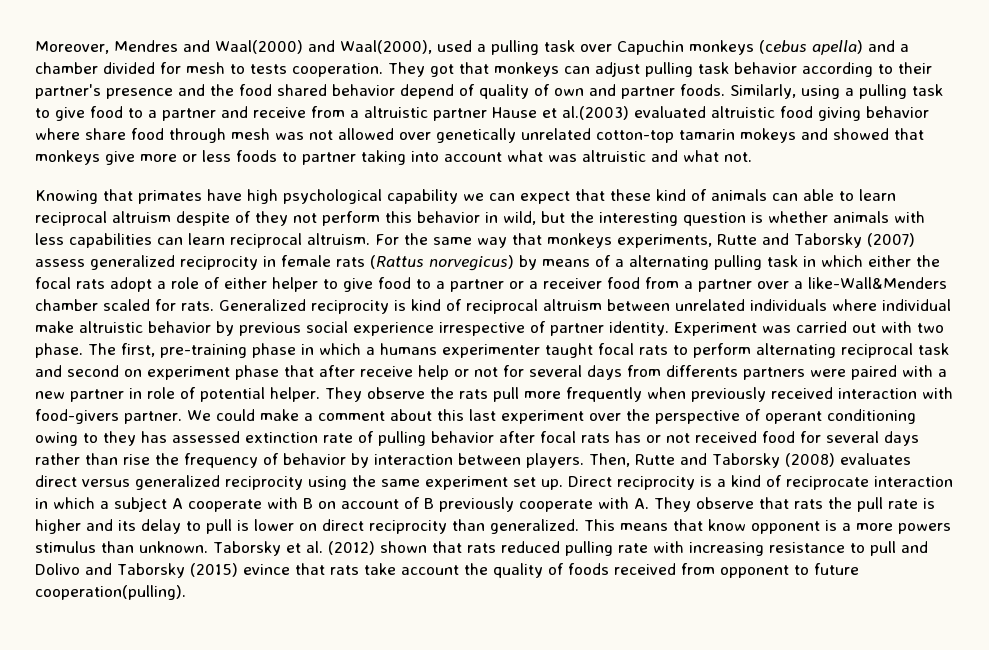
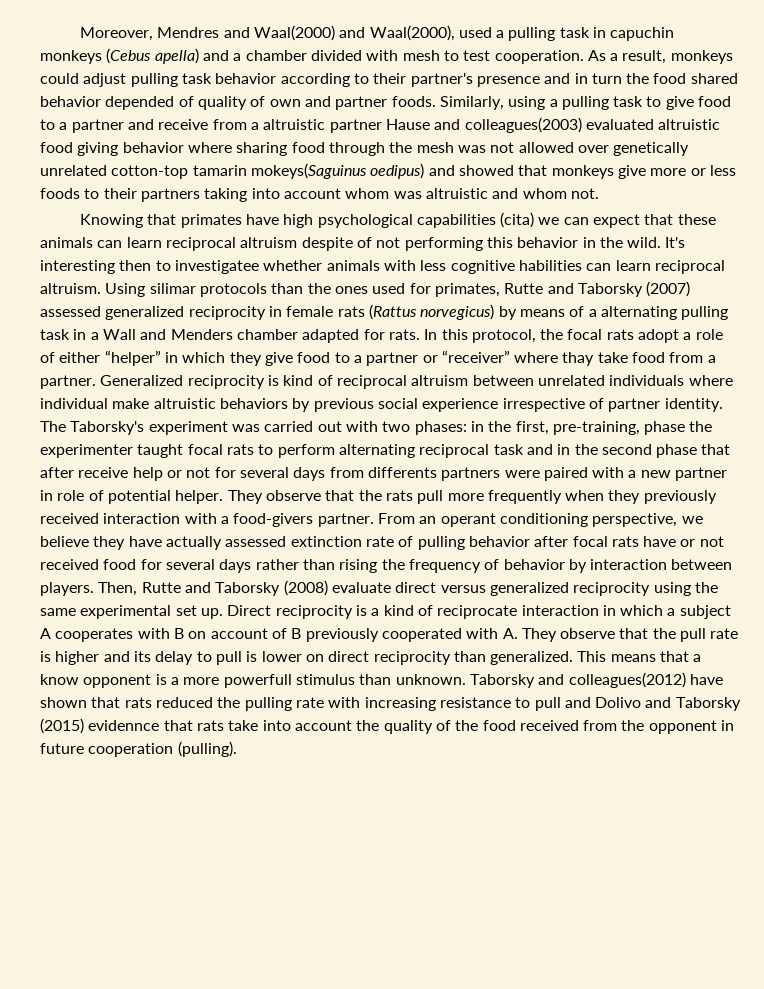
- Moreover, Mendres and Waal(2000) and Waal(2000), used a pulling task over Capuchin monkeys (cebus apella) and a chamber divided for mesh to tests cooperation. They got that monkeys can adjust pulling task behavior according to their partner's presence and the food shared behavior depend of quality of own and partner foods.
+ Moreover, Mendres and Waal(2000) and Waal(2000), used a pulling task in capuchin monkeys (Cebus apella) and a chamber divided with mesh to test cooperation. As a result, monkeys could adjust pulling task behavior according to their partner's presence and in turn the food shared behavior depended of quality of own and partner foods.
- Similarly, using a pulling task to give food to a partner and receive from a altruistic partner Hause et al.(2003) evaluated altruistic food giving behavior where share food through mesh was not allowed over genetically unrelated cotton-top tamarin mokeys and showed that monkeys give more or less foods to partner taking into account what was altruistic and what not.
+ Similarly, using a pulling task to give food to a partner and receive from a altruistic partner Hause and colleagues(2003) evaluated altruistic food giving behavior where sharing food through the mesh was not allowed over genetically unrelated cotton-top tamarin mokeys(Saguinus oedipus) and showed that monkeys give more or less foods to their partners taking into account whom was altruistic and whom not.
- Knowing that primates have high psychological capability we can expect that these kind of animals can able to learn reciprocal altruism despite of they not perform this behavior in wild, but the interesting question is whether animals with less capabilities can learn reciprocal altruism.
+ Knowing that primates have high psychological capabilities (cita) we can expect that these animals can learn reciprocal altruism despite of not performing this behavior in the wild. It's interesting then to investigatee whether animals with less cognitive habilities can learn reciprocal altruism.
- For the same way that monkeys experiments, Rutte and Taborsky (2007) assess generalized reciprocity in female rats (Rattus norvegicus) by means of a alternating pulling task in which either the focal rats adopt a role of either helper to give food to a partner or a receiver food from a partner over a like-Wall&Menders chamber scaled for rats.
+ Using silimar protocols than the ones used for primates, Rutte and Taborsky (2007) assessed generalized reciprocity in female rats (Rattus norvegicus) by means of a alternating pulling task in a Wall and Menders chamber adapted for rats. In this protocol, the focal rats adopt a role of either “helper” in which they give food to a partner or “receiver” where thay take food from a partner.
- Generalized reciprocity is kind of reciprocal altruism between unrelated individuals where individual make altruistic behavior by previous social experience irrespective of partner identity.
+ Generalized reciprocity is kind of reciprocal altruism between unrelated individuals where individual make altruistic behaviors by previous social experience irrespective of partner identity.
- Experiment was carried out with two phase. The first, pre-training phase in which a humans experimenter taught focal rats to perform alternating reciprocal task and second on experiment phase that after receive help or not for several days from differents partners were paired with a new partner in role of potential helper.
+ The Taborsky's experiment was carried out with two phases: in the first, pre-training, phase the experimenter taught focal rats to perform alternating reciprocal task and in the second phase that after receive help or not for several days from differents partners were paired with a new partner in role of potential helper.
- They observe the rats pull more frequently when previously received interaction with food-givers partner.
+ They observe that the rats pull more frequently when they previously received interaction with a food-givers partner.
- We could make a comment about this last experiment over the perspective of operant conditioning owing to they has assessed extinction rate of pulling behavior after focal rats has or not received food for several days rather than rise the frequency of behavior by interaction between players.
+ From an operant conditioning perspective, we believe they have actually assessed extinction rate of pulling behavior after focal rats have or not received food for several days rather than rising the frequency of behavior by interaction between players.
- Then, Rutte and Taborsky (2008) evaluates direct versus generalized reciprocity using the same experiment set up.
+ Then, Rutte and Taborsky (2008) evaluate direct versus generalized reciprocity using the same experimental set up.
- Direct reciprocity is a kind of reciprocate interaction in which a subject A cooperate with B on account of B previously cooperate with A. They observe that rats the pull rate is higher and its delay to pull is lower on direct reciprocity than generalized.
+ Direct reciprocity is a kind of reciprocate interaction in which a subject A cooperates with B on account of B previously cooperated with A. They observe that the pull rate is higher and its delay to pull is lower on direct reciprocity than generalized.
- This means that know opponent is a more powers stimulus than unknown.
+ This means that a know opponent is a more powerfull stimulus than unknown.
- Taborsky et al. (2012) shown that rats reduced pulling rate with increasing resistance to pull and Dolivo and Taborsky (2015) evince that rats take account the quality of foods received from opponent to future cooperation(pulling).
+ Taborsky and colleagues(2012) have shown that rats reduced the pulling rate with increasing resistance to pull and Dolivo and Taborsky (2015) evidennce that rats take into account the quality of the food received from the opponent in future cooperation (pulling).

